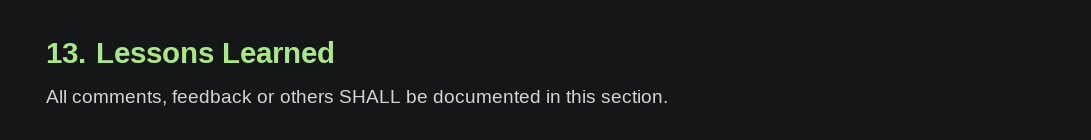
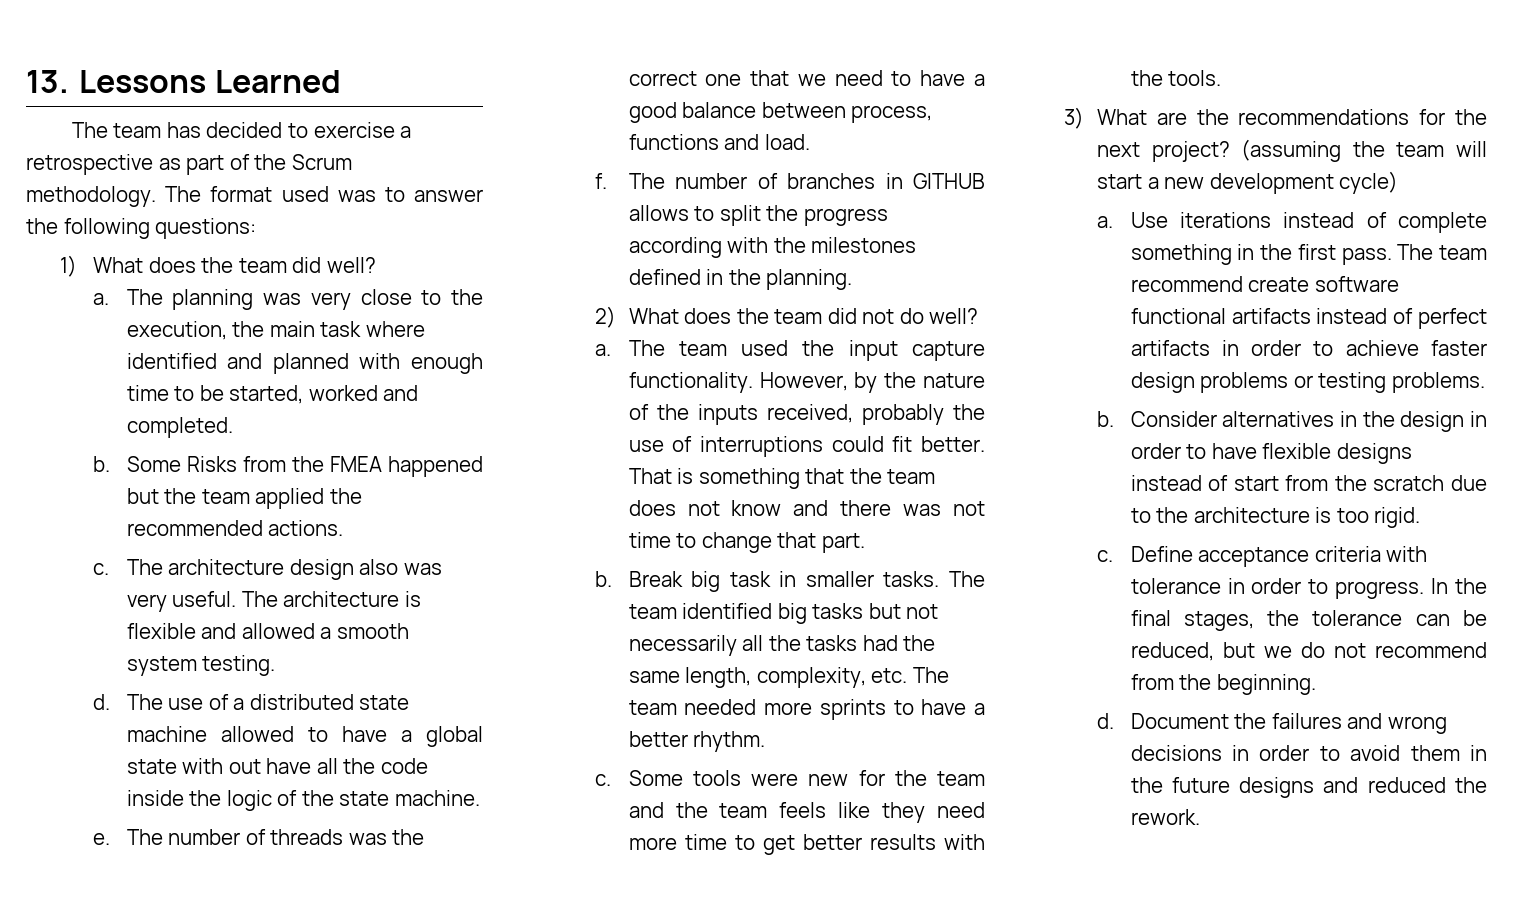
- All comments, feedback or others SHALL be documented in this section.
+ The team has decided to exercise a retrospective as part of the Scrum methodology. The format used was to answer the following questions:
+ 1) What does the team did well?
+ a. The planning was very close to the execution, the main task where identified and planned with enough time to be started, worked and completed.
+ b. Some Risks from the FMEA happened but the team applied the recommended actions.
+ c. The architecture design also was very useful. The architecture is flexible and allowed a smooth system testing.
+ d. The use of a distributed state machine allowed to have a global state with out have all the code inside the logic of the state machine.
+ e. The number of threads was the correct one that we need to have a good balance between process, functions and load.
+ f. The number of branches in GITHUB allows to split the progress according with the milestones defined in the planning.
+ 2) What does the team did not do well?
+ a. The team used the input capture functionality. However, by the nature of the inputs received, probably the use of interruptions could fit better. That is something that the team does not know and there was not time to change that part.
+ b. Break big task in smaller tasks. The team identified big tasks but not necessarily all the tasks had the same length, complexity, etc. The team needed more sprints to have a better rhythm.
+ c. Some tools were new for the team and the team feels like they need more time to get better results with the tools.
+ 3) What are the recommendations for the next project? (assuming the team will start a new development cycle)
+ a. Use iterations instead of complete something in the first pass. The team recommend create software functional artifacts instead of perfect artifacts in order to achieve faster design problems or testing problems.
+ b. Consider alternatives in the design in order to have flexible designs instead of start from the scratch due to the architecture is too rigid.
+ c. Define acceptance criteria with tolerance in order to progress. In the final stages, the tolerance can be reduced, but we do not recommend from the beginning.
+ d. Document the failures and wrong decisions in order to avoid them in the future designs and reduced the rework.

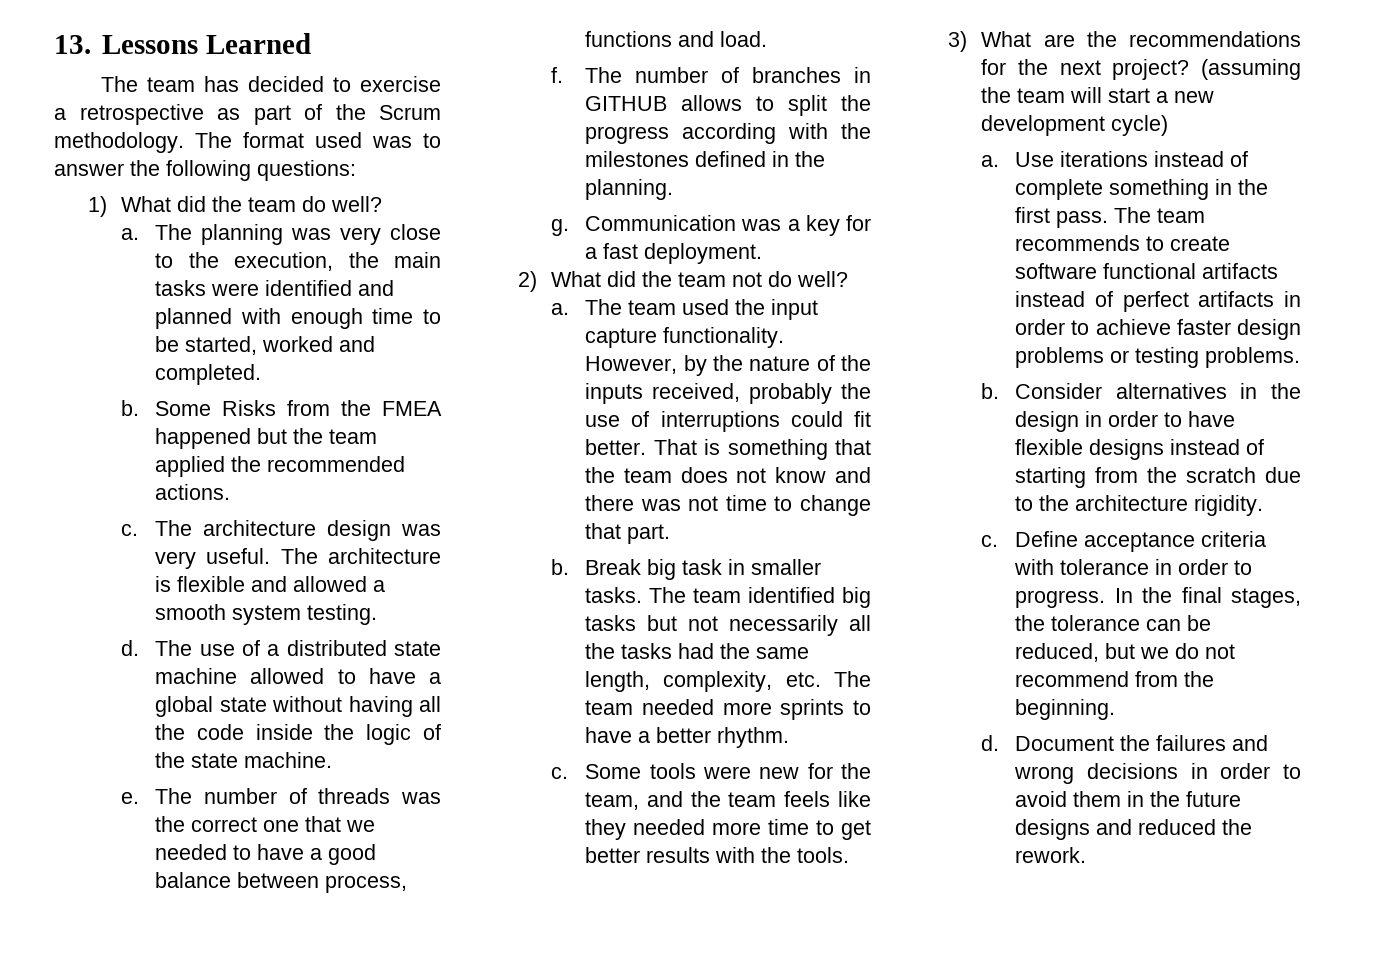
- 1) What does the team did well?
+ 1) What did the team do well?
- The planning was very close to the execution, the main task where identified and planned with enough time to be started, worked and completed.
+ The planning was very close to the execution, the main tasks were identified and planned with enough time to be started, worked and completed.
- The architecture design also was very useful.
+ The architecture design was very useful.
- The use of a distributed state machine allowed to have a global state with out have all the code inside the logic of the state machine.
+ The use of a distributed state machine allowed to have a global state without having all the code inside the logic of the state machine.
- The number of threads was the correct one that we need to have a good balance between process, functions and load.
+ The number of threads was the correct one that we needed to have a good balance between process, functions and load.
- 2) What does the team did not do well?
+ g. Communication was a key for a fast deployment.
+ 2) What did the team not do well?
- Some tools were new for the team and the team feels like they need more time to get better results with the tools.
+ Some tools were new for the team, and the team feels like they needed more time to get better results with the tools.
- The team recommend create software functional artifacts instead of perfect artifacts in order to achieve faster design problems or testing problems.
+ The team recommends to create software functional artifacts instead of perfect artifacts in order to achieve faster design problems or testing problems.
- Consider alternatives in the design in order to have flexible designs instead of start from the scratch due to the architecture is too rigid.
+ Consider alternatives in the design in order to have flexible designs instead of starting from the scratch due to the architecture rigidity.

